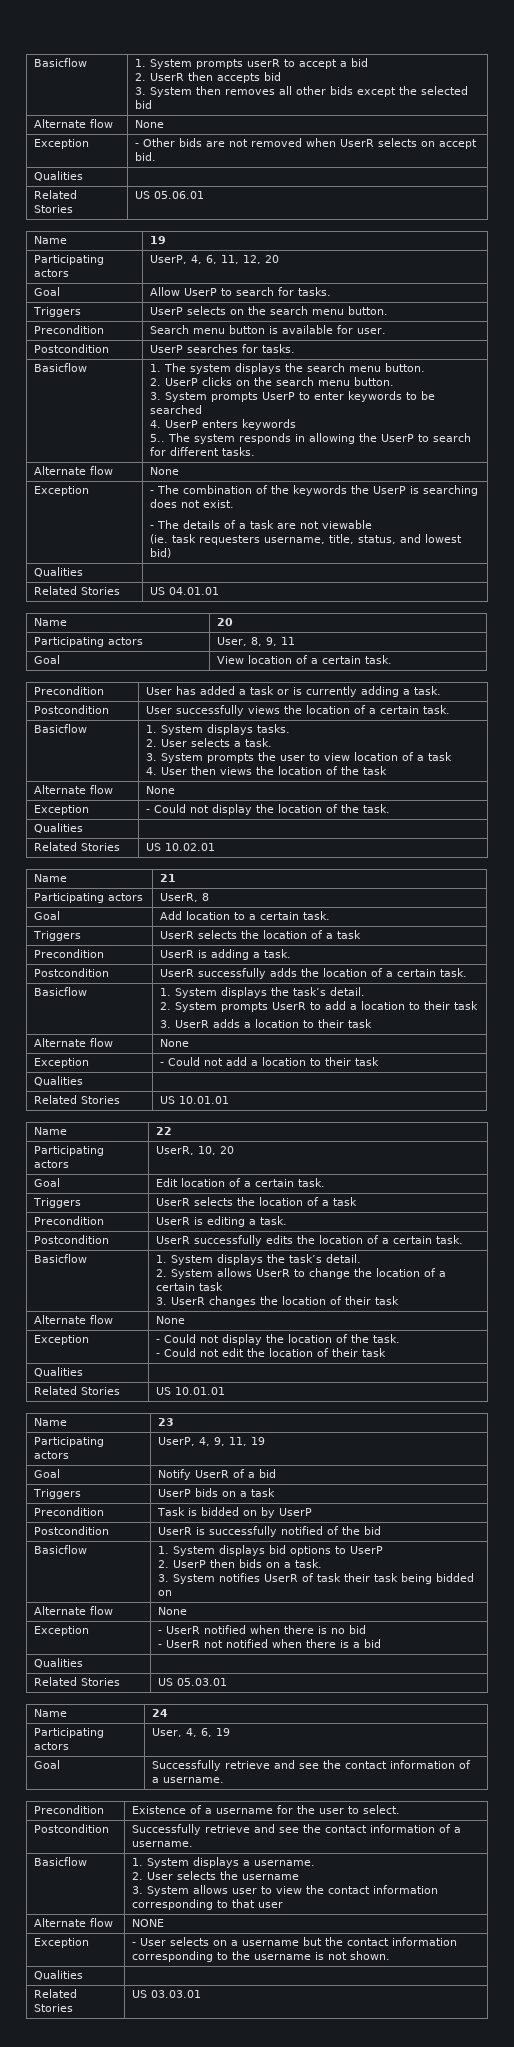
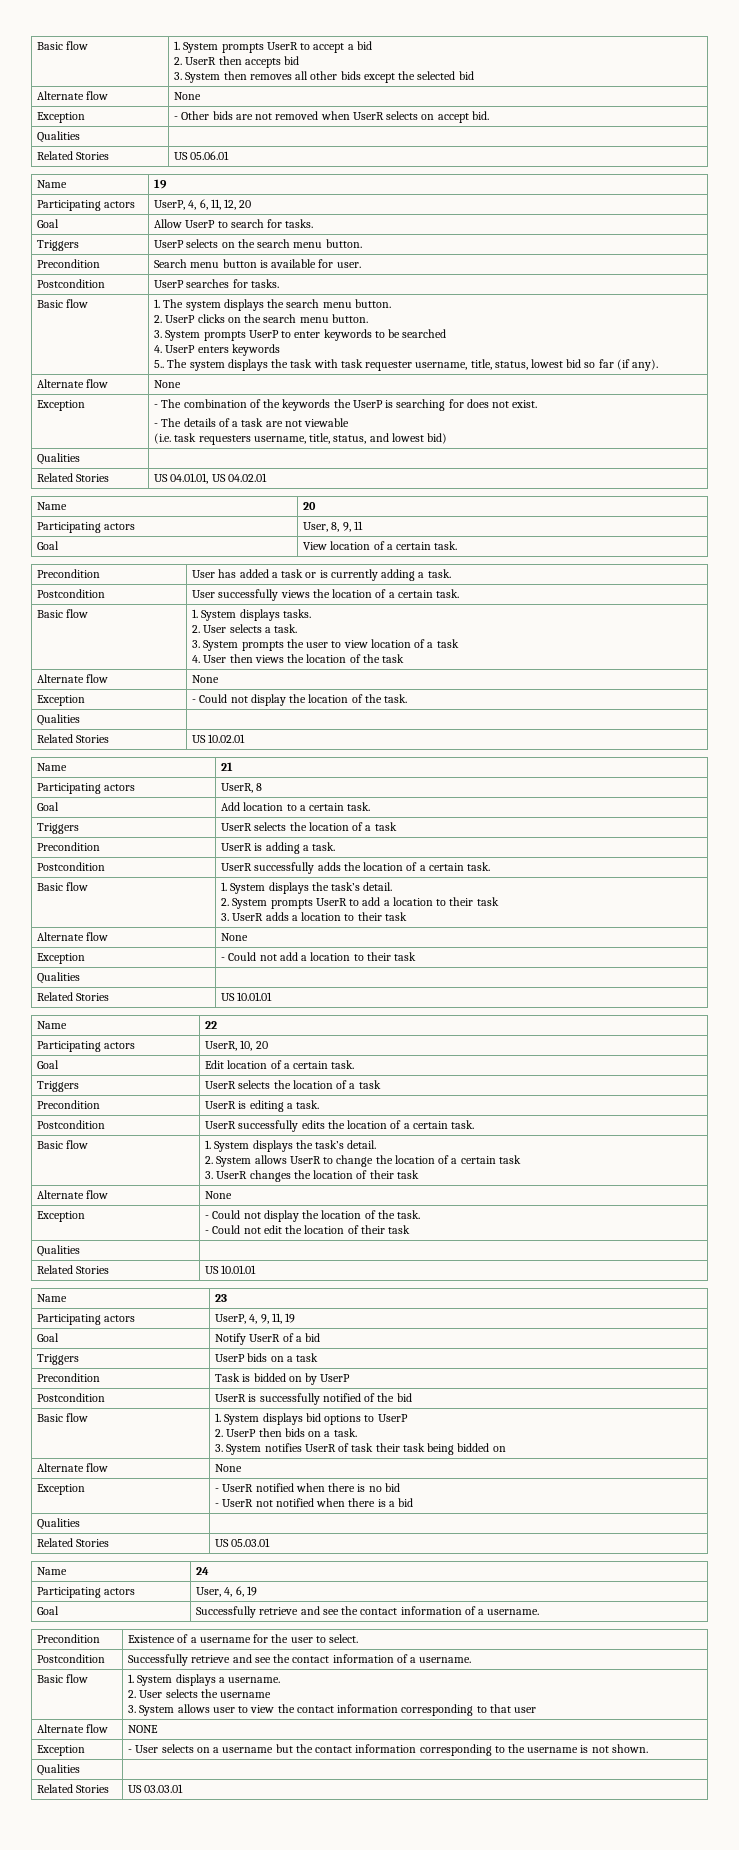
- Basicflow | 1. System prompts userR to accept a bid
+ Basic flow | 1. System prompts UserR to accept a bid
  Postcondition | UserP searches for tasks.
- Basicflow
+ Basic flow
- The system responds in allowing the UserP to search for different tasks.
+ The system displays the task with task requester username, title, status, lowest bid so far (if any).
- Exception | - The combination of the keywords the UserP is searching does not exist.
+ Exception | - The combination of the keywords the UserP is searching for does not exist.
  - The details of a task are not viewable
- (ie. task requesters username, title, status, and lowest bid)
+ (i.e. task requesters username, title, status, and lowest bid)
- Related Stories | US 04.01.01
+ Related Stories | US 04.01.01, US 04.02.01
- Basicflow | 1. System displays tasks.
+ Basic flow | 1. System displays tasks.
  Postcondition | UserR successfully adds the location of a certain task.
- Basicflow | 1. System displays the task’s detail.
+ Basic flow | 1. System displays the task’s detail.
  Postcondition | UserR successfully edits the location of a certain task.
- Basicflow | 1. System displays the task’s detail.
+ Basic flow | 1. System displays the task’s detail.
- Basicflow | 1. System displays bid options to UserP
+ Basic flow | 1. System displays bid options to UserP
- Basicflow | 1. System displays a username.
+ Basic flow | 1. System displays a username.

